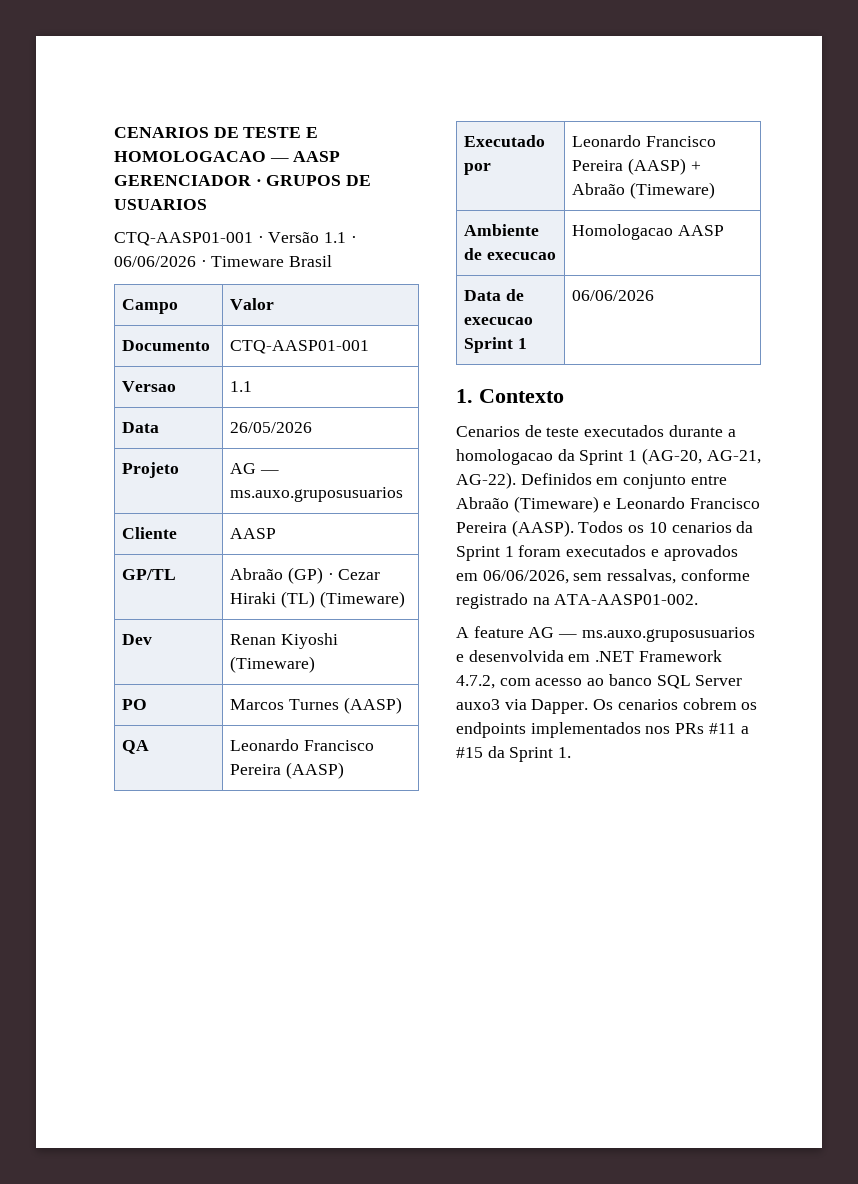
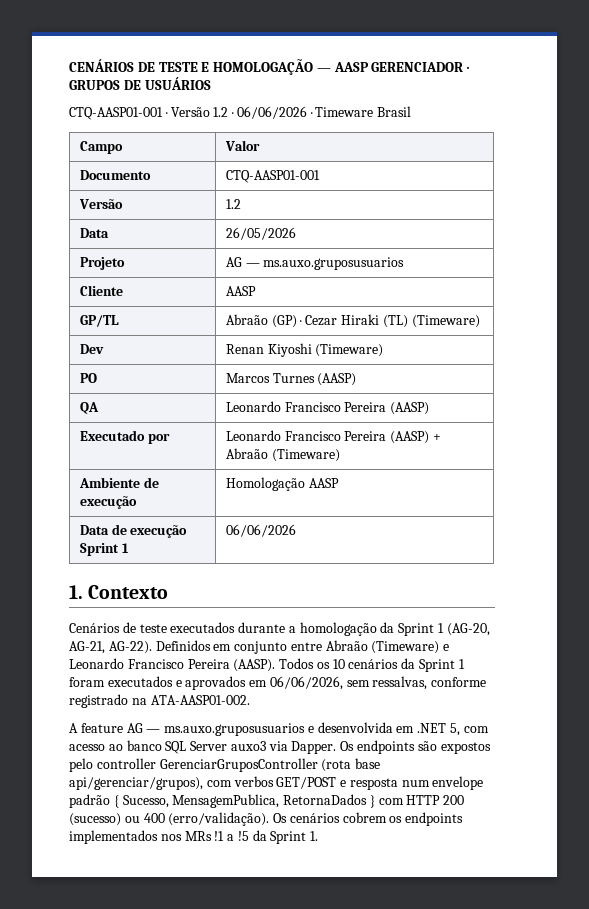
- CENARIOS DE TESTE E HOMOLOGACAO — AASP GERENCIADOR · GRUPOS DE USUARIOS
+ CENÁRIOS DE TESTE E HOMOLOGAÇÃO — AASP GERENCIADOR · GRUPOS DE USUÁRIOS
- CTQ-AASP01-001 · Versão 1.1 · 06/06/2026 · Timeware Brasil
+ CTQ-AASP01-001 · Versão 1.2 · 06/06/2026 · Timeware Brasil
- Versao | 1.1
+ Versão | 1.2
- Ambiente de execucao | Homologacao AASP
+ Ambiente de execução | Homologação AASP
- Data de execucao Sprint 1 | 06/06/2026
+ Data de execução Sprint 1 | 06/06/2026
- Cenarios de teste executados durante a homologacao da Sprint 1 (AG-20, AG-21, AG-22).
+ Cenários de teste executados durante a homologação da Sprint 1 (AG-20, AG-21, AG-22).
- Todos os 10 cenarios da Sprint 1 foram executados e aprovados em 06/06/2026, sem ressalvas, conforme registrado na ATA-AASP01-002.
+ Todos os 10 cenários da Sprint 1 foram executados e aprovados em 06/06/2026, sem ressalvas, conforme registrado na ATA-AASP01-002.
- A feature AG — ms.auxo.gruposusuarios e desenvolvida em .NET Framework 4.7.2, com acesso ao banco SQL Server auxo3 via Dapper.
+ A feature AG — ms.auxo.gruposusuarios e desenvolvida em .NET 5, com acesso ao banco SQL Server auxo3 via Dapper.
- Os cenarios cobrem os endpoints implementados nos PRs #11 a #15 da Sprint 1.
+ Os endpoints são expostos pelo controller GerenciarGruposController (rota base api/gerenciar/grupos), com verbos GET/POST e resposta num envelope padrão { Sucesso, MensagemPublica, RetornaDados } com HTTP 200 (sucesso) ou 400 (erro/validação). Os cenários cobrem os endpoints implementados nos MRs !1 a !5 da Sprint 1.

